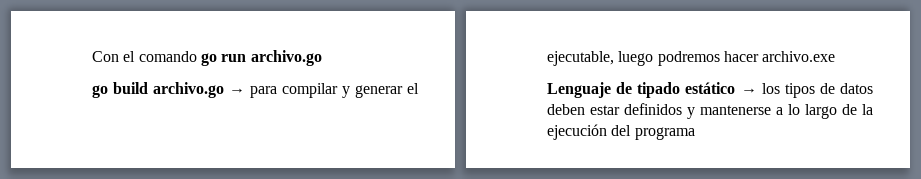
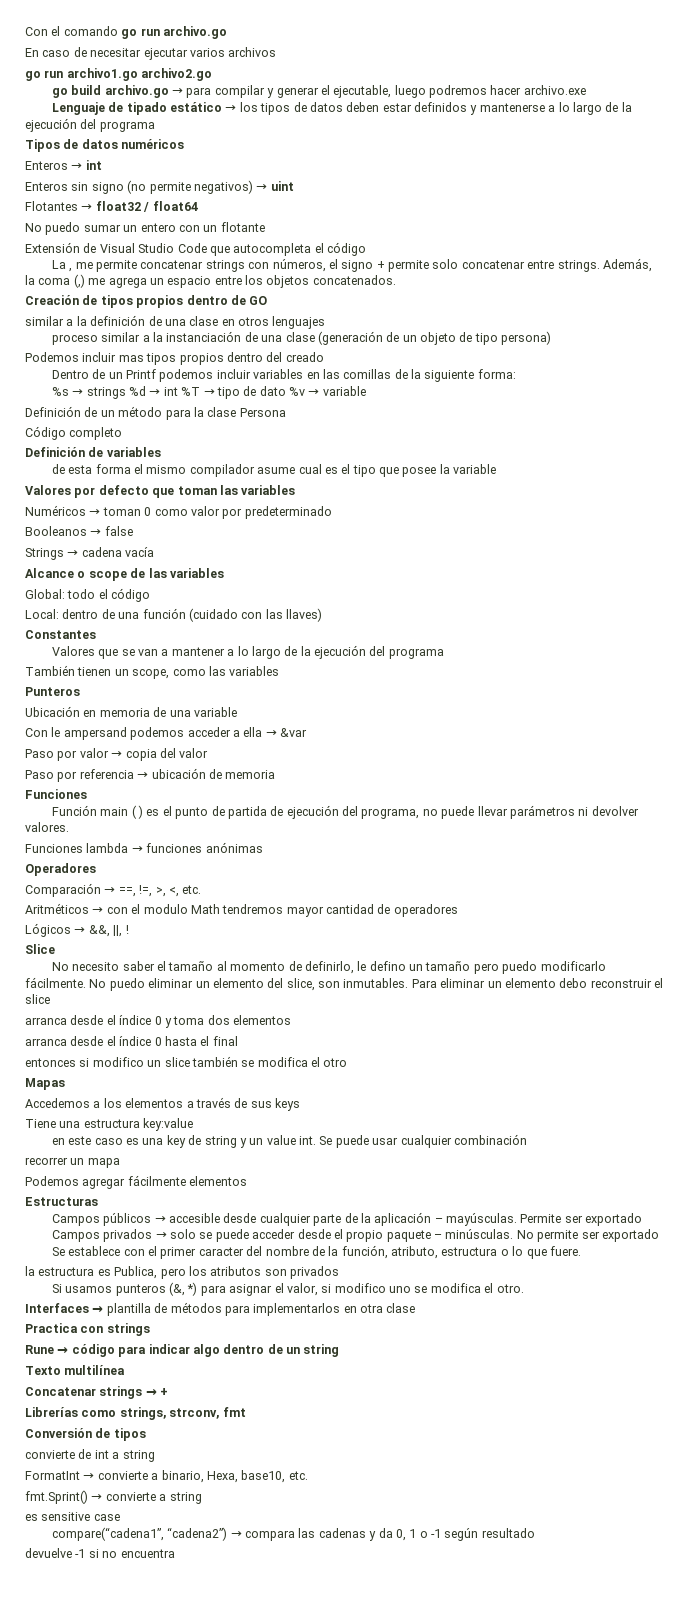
+ En caso de necesitar ejecutar varios archivos
+ go run archivo1.go archivo2.go
+ Tipos de datos numéricos
+ Enteros → int
+ Enteros sin signo (no permite negativos) → uint
+ Flotantes → float32 / float64
+ No puedo sumar un entero con un flotante
+ Extensión de Visual Studio Code que autocompleta el código
+ La , me permite concatenar strings con números, el signo + permite solo concatenar entre strings. Además, la coma (,) me agrega un espacio entre los objetos concatenados.
+ Creación de tipos propios dentro de GO
+ similar a la definición de una clase en otros lenguajes
+ proceso similar a la instanciación de una clase (generación de un objeto de tipo persona)
+ Podemos incluir mas tipos propios dentro del creado
+ Dentro de un Printf podemos incluir variables en las comillas de la siguiente forma:
+ %s → strings %d → int %T → tipo de dato %v → variable
+ Definición de un método para la clase Persona
+ Código completo
+ Definición de variables
+ de esta forma el mismo compilador asume cual es el tipo que posee la variable
+ Valores por defecto que toman las variables
+ Numéricos → toman 0 como valor por predeterminado
+ Booleanos → false
+ Strings → cadena vacía
+ Alcance o scope de las variables
+ Global: todo el código
+ Local: dentro de una función (cuidado con las llaves)
+ Constantes
+ Valores que se van a mantener a lo largo de la ejecución del programa
+ También tienen un scope, como las variables
+ Punteros
+ Ubicación en memoria de una variable
+ Con le ampersand podemos acceder a ella → &var
+ Paso por valor → copia del valor
+ Paso por referencia → ubicación de memoria
+ Funciones
+ Función main ( ) es el punto de partida de ejecución del programa, no puede llevar parámetros ni devolver valores.
+ Funciones lambda → funciones anónimas
+ Operadores
+ Comparación → ==, !=, >, <, etc.
+ Aritméticos → con el modulo Math tendremos mayor cantidad de operadores
+ Lógicos → &&, ||, !
+ Slice
+ No necesito saber el tamaño al momento de definirlo, le defino un tamaño pero puedo modificarlo fácilmente. No puedo eliminar un elemento del slice, son inmutables. Para eliminar un elemento debo reconstruir el slice
+ arranca desde el índice 0 y toma dos elementos
+ arranca desde el índice 0 hasta el final
+ entonces si modifico un slice también se modifica el otro
+ Mapas
+ Accedemos a los elementos a través de sus keys
+ Tiene una estructura key:value
+ en este caso es una key de string y un value int. Se puede usar cualquier combinación
+ recorrer un mapa
+ Podemos agregar fácilmente elementos
+ Estructuras
+ Campos públicos → accesible desde cualquier parte de la aplicación – mayúsculas. Permite ser exportado
+ Campos privados → solo se puede acceder desde el propio paquete – minúsculas. No permite ser exportado
+ Se establece con el primer caracter del nombre de la función, atributo, estructura o lo que fuere.
+ la estructura es Publica, pero los atributos son privados
+ Si usamos punteros (&, *) para asignar el valor, si modifico uno se modifica el otro.
+ Interfaces → plantilla de métodos para implementarlos en otra clase
+ Practica con strings
+ Rune → código para indicar algo dentro de un string
+ Texto multilínea
+ Concatenar strings → +
+ Librerías como strings, strconv, fmt
+ Conversión de tipos
+ convierte de int a string
+ FormatInt → convierte a binario, Hexa, base10, etc.
+ fmt.Sprint() → convierte a string
+ es sensitive case
+ compare(“cadena1”, “cadena2”) → compara las cadenas y da 0, 1 o -1 según resultado
+ devuelve -1 si no encuentra

